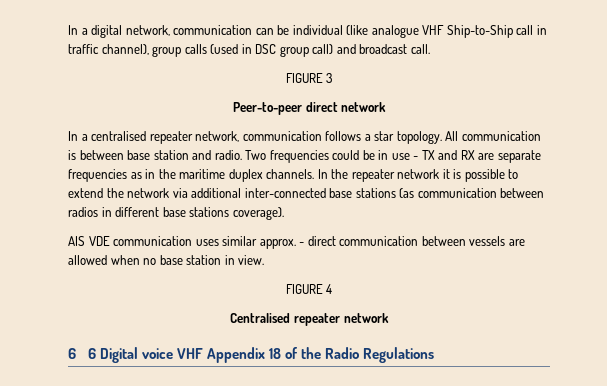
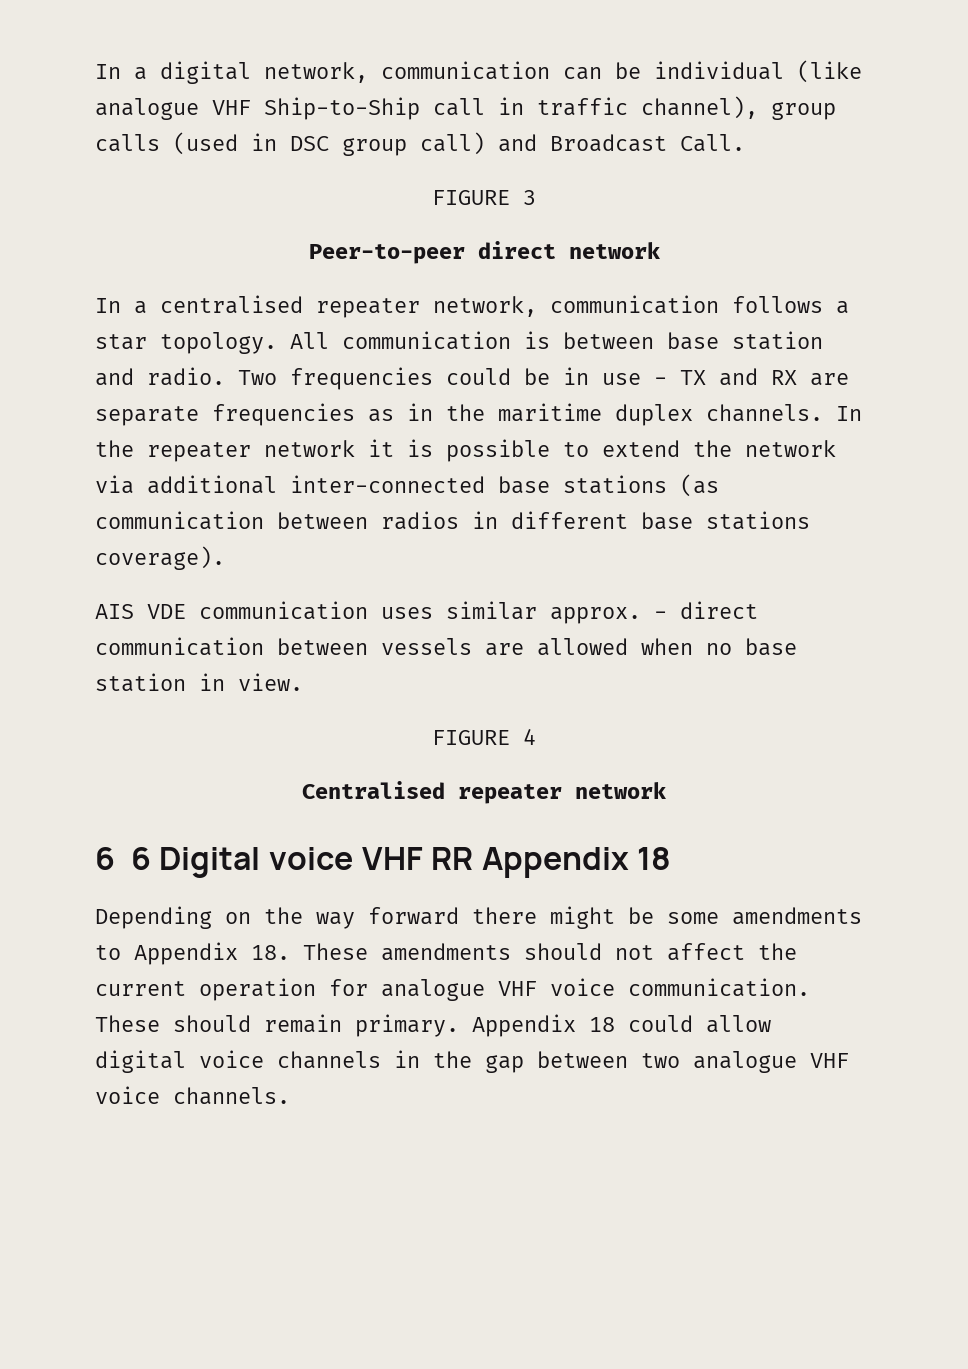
- In a digital network, communication can be individual (like analogue VHF Ship-to-Ship call in traffic channel), group calls (used in DSC group call) and broadcast call.
+ In a digital network, communication can be individual (like analogue VHF Ship-to-Ship call in traffic channel), group calls (used in DSC group call) and Broadcast Call.
- 6 6 Digital voice VHF Appendix 18 of the Radio Regulations
+ 6 6 Digital voice VHF RR Appendix 18
+ Depending on the way forward there might be some amendments to Appendix 18. These amendments should not affect the current operation for analogue VHF voice communication. These should remain primary. Appendix 18 could allow digital voice channels in the gap between two analogue VHF voice channels.

